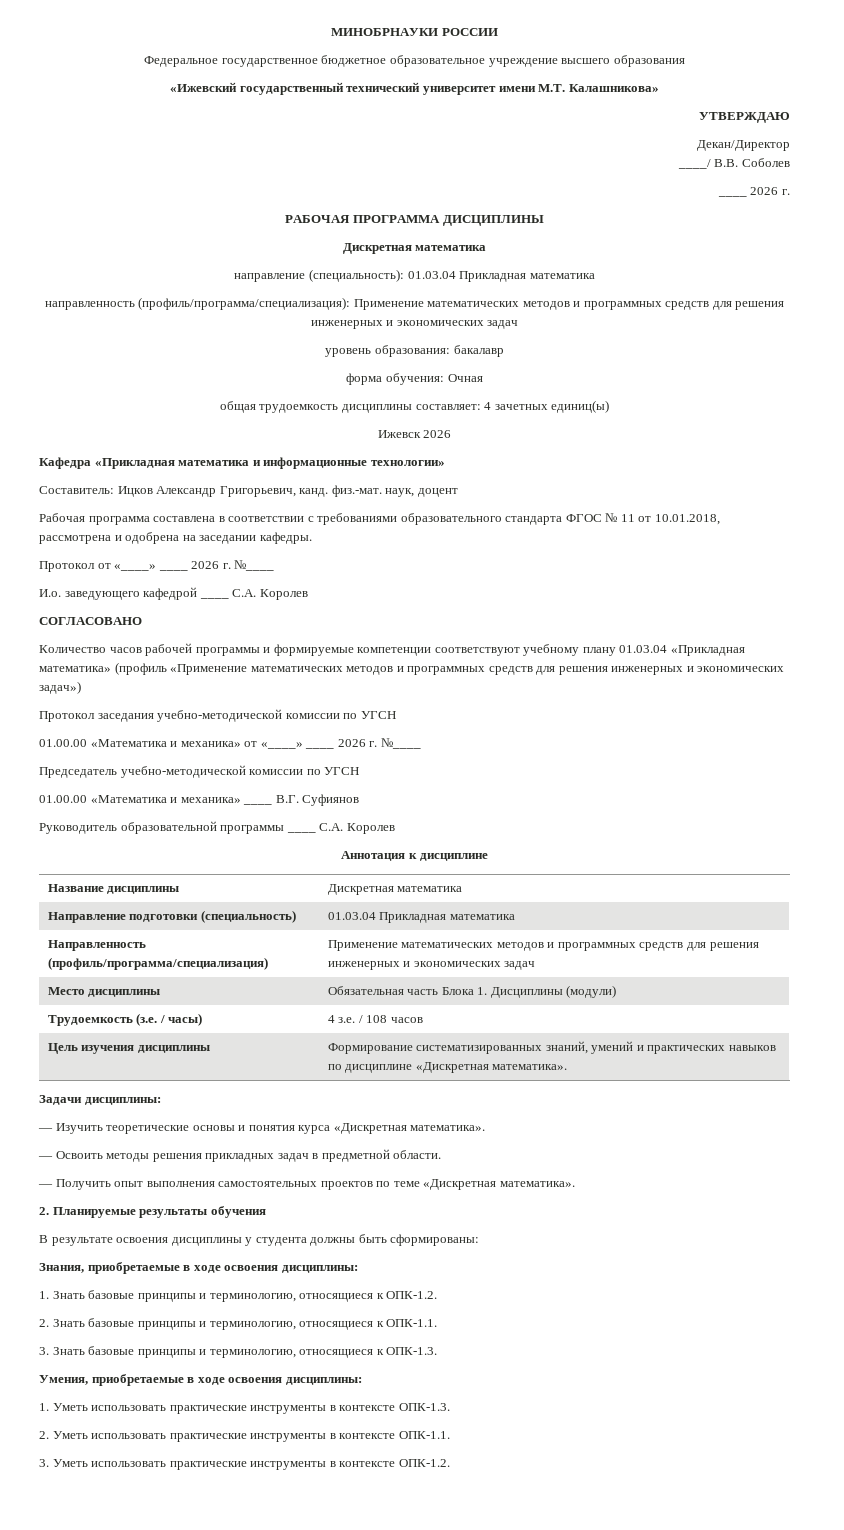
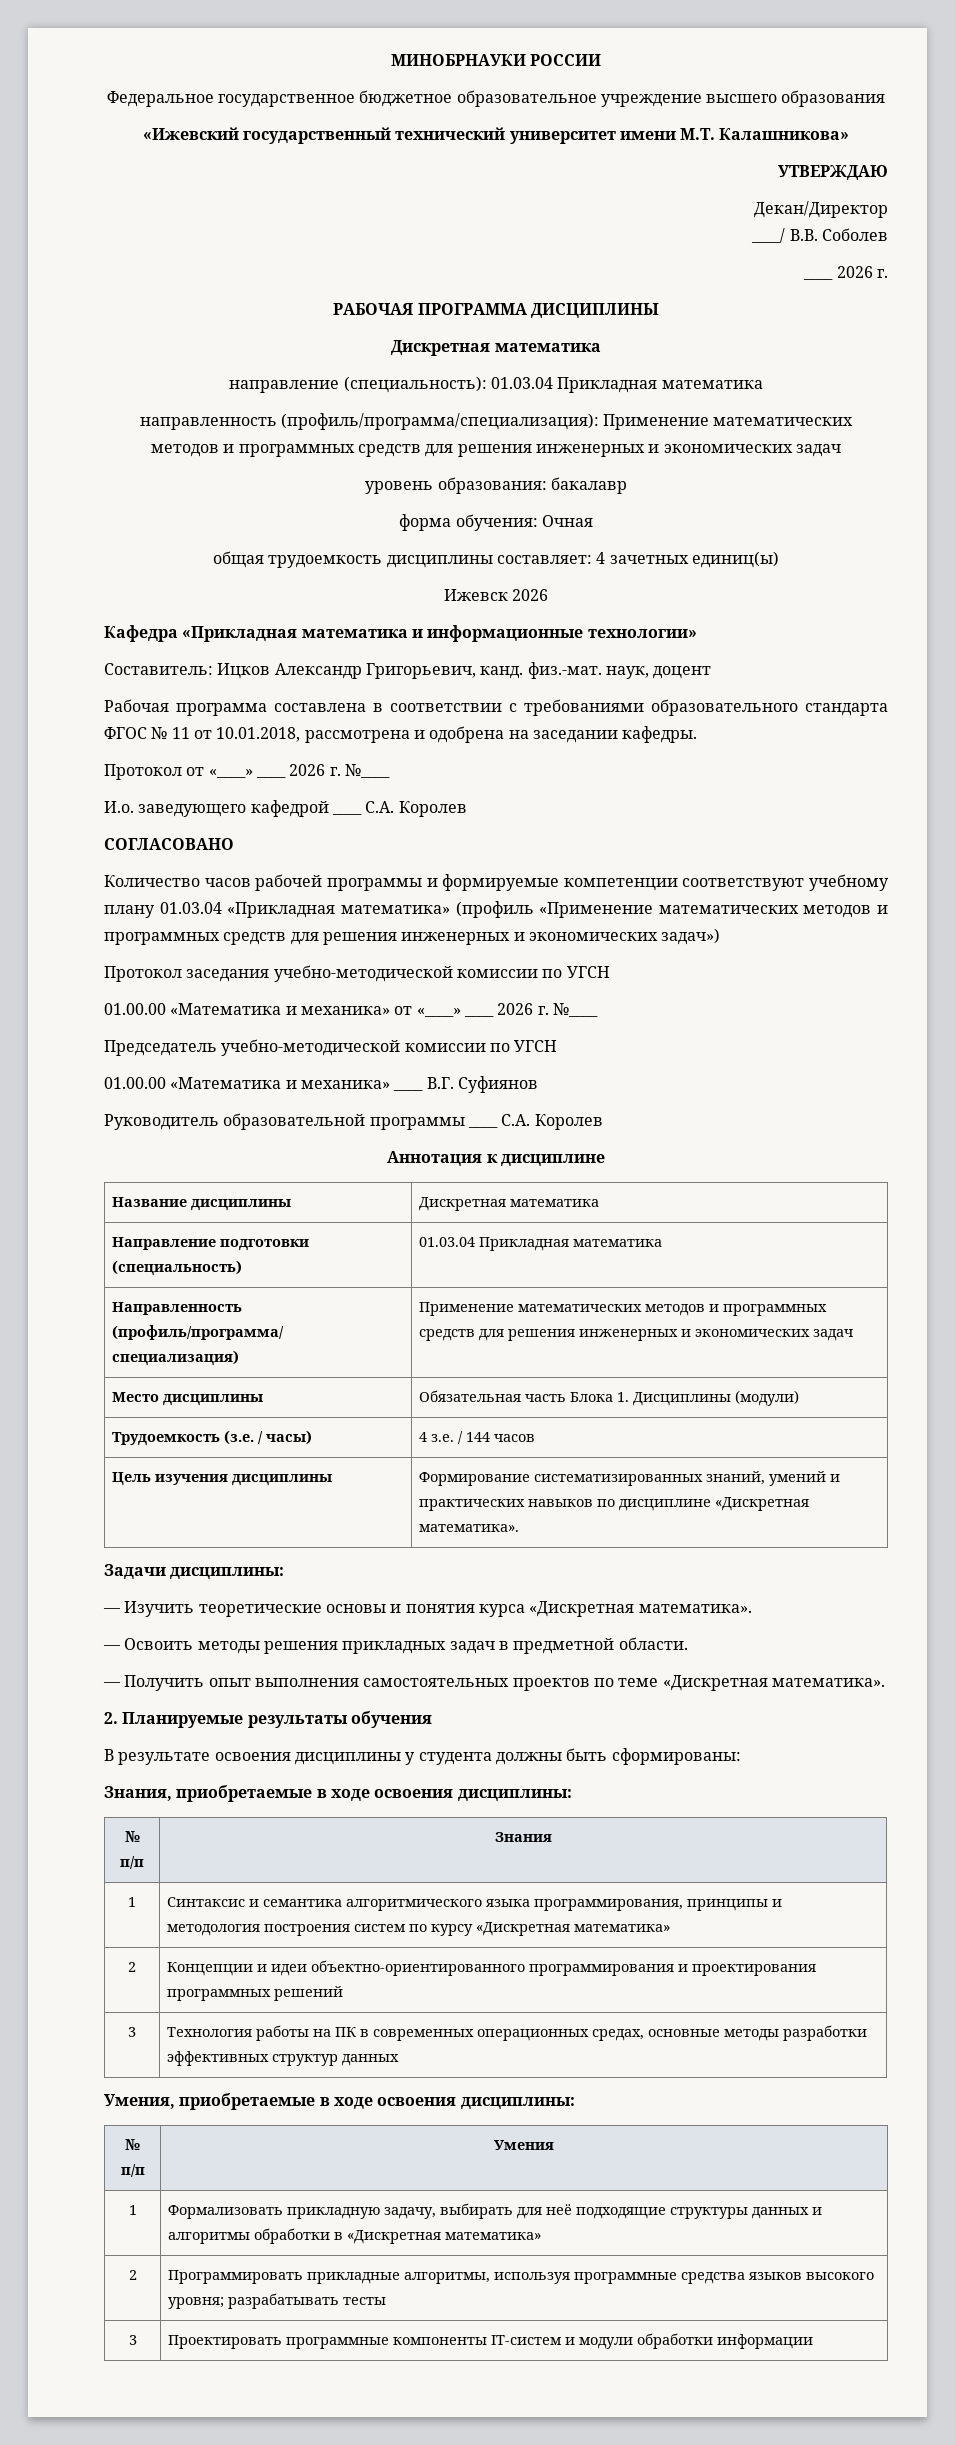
- Трудоемкость (з.е. / часы) | 4 з.е. / 108 часов
+ Трудоемкость (з.е. / часы) | 4 з.е. / 144 часов
- 1. Знать базовые принципы и терминологию, относящиеся к ОПК-1.2.
- 2. Знать базовые принципы и терминологию, относящиеся к ОПК-1.1.
- 3. Знать базовые принципы и терминологию, относящиеся к ОПК-1.3.
+ № п/п | Знания
+ 1 | Синтаксис и семантика алгоритмического языка программирования, принципы и методология построения систем по курсу «Дискретная математика»
+ 2 | Концепции и идеи объектно-ориентированного программирования и проектирования программных решений
+ 3 | Технология работы на ПК в современных операционных средах, основные методы разработки эффективных структур данных
- 1. Уметь использовать практические инструменты в контексте ОПК-1.3.
- 2. Уметь использовать практические инструменты в контексте ОПК-1.1.
- 3. Уметь использовать практические инструменты в контексте ОПК-1.2.
+ № п/п | Умения
+ 1 | Формализовать прикладную задачу, выбирать для неё подходящие структуры данных и алгоритмы обработки в «Дискретная математика»
+ 2 | Программировать прикладные алгоритмы, используя программные средства языков высокого уровня; разрабатывать тесты
+ 3 | Проектировать программные компоненты IT-систем и модули обработки информации

